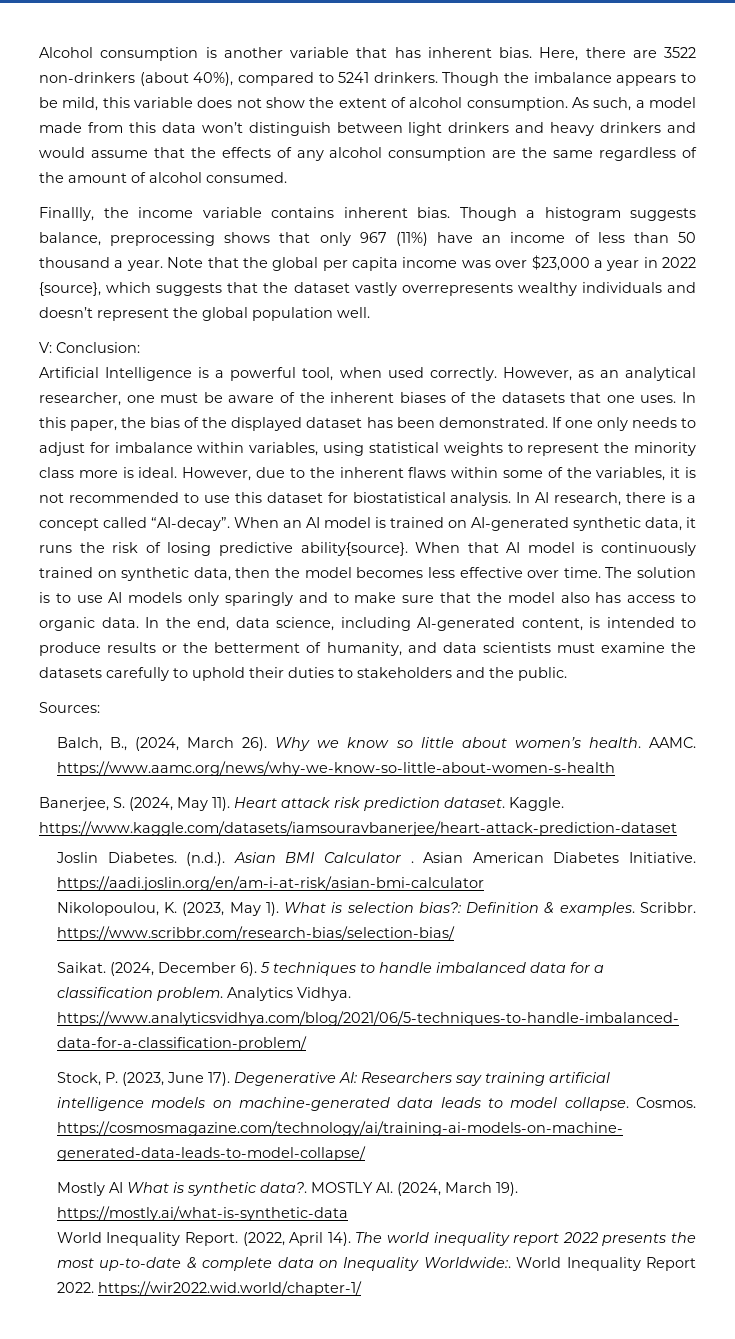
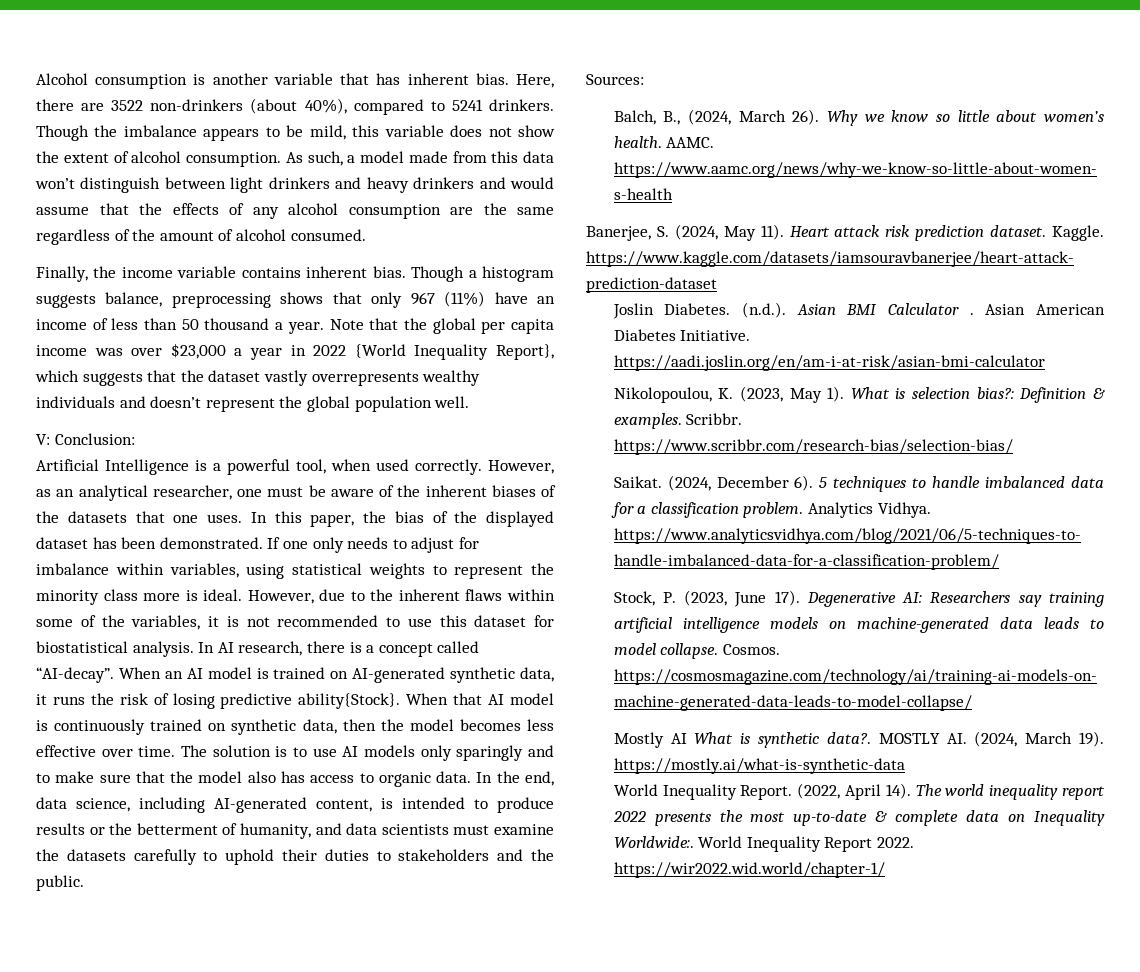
- Finallly, the income variable contains inherent bias.
+ Finally, the income variable contains inherent bias.
- Note that the global per capita income was over $23,000 a year in 2022 {source}, which suggests that the dataset vastly overrepresents wealthy individuals and doesn’t represent the global population well.
+ Note that the global per capita income was over $23,000 a year in 2022 {World Inequality Report}, which suggests that the dataset vastly overrepresents wealthy individuals and doesn’t represent the global population well.
- When an AI model is trained on AI-generated synthetic data, it runs the risk of losing predictive ability{source}.
+ When an AI model is trained on AI-generated synthetic data, it runs the risk of losing predictive ability{Stock}.

